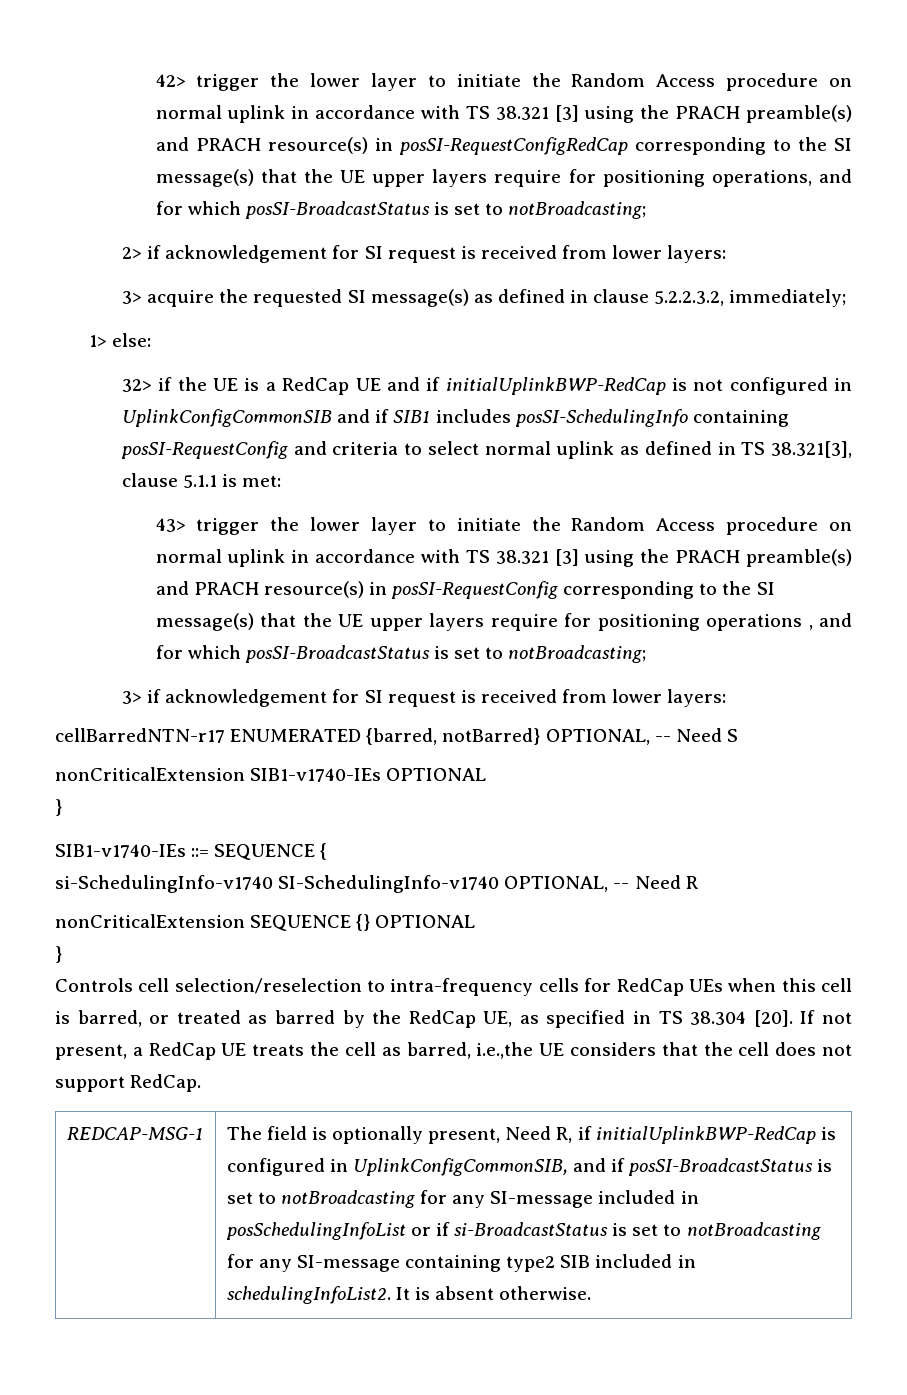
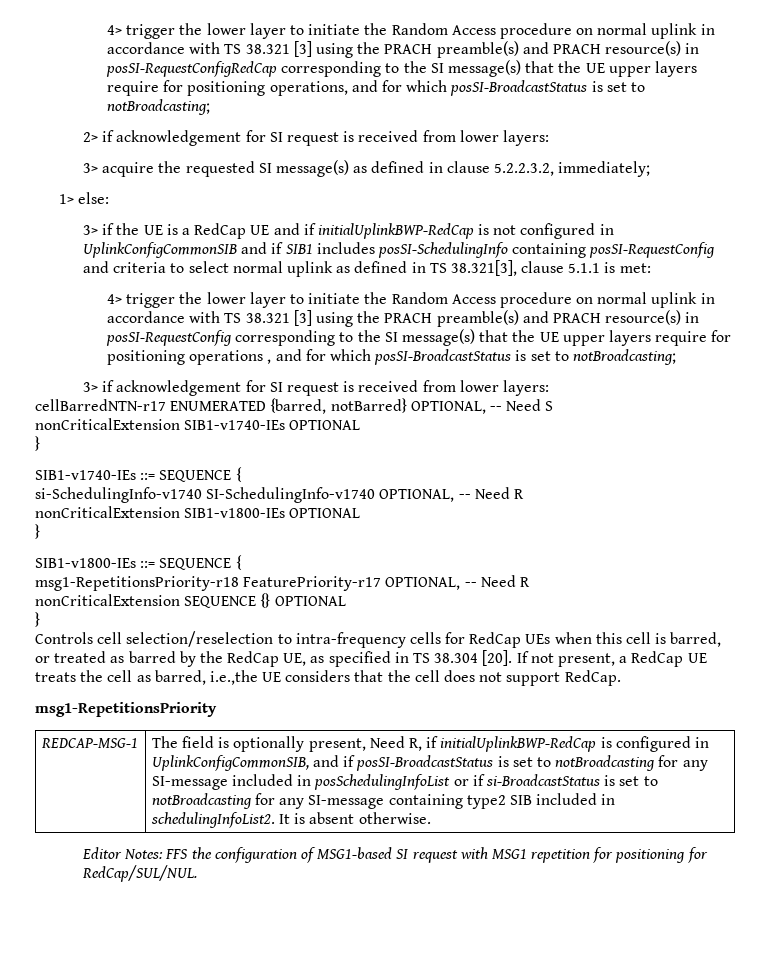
- 42> trigger the lower layer to initiate the Random Access procedure on normal uplink in accordance with TS 38.321 [3] using the PRACH preamble(s) and PRACH resource(s) in posSI-RequestConfigRedCap corresponding to the SI message(s) that the UE upper layers require for positioning operations, and for which posSI-BroadcastStatus is set to notBroadcasting;
+ 4> trigger the lower layer to initiate the Random Access procedure on normal uplink in accordance with TS 38.321 [3] using the PRACH preamble(s) and PRACH resource(s) in posSI-RequestConfigRedCap corresponding to the SI message(s) that the UE upper layers require for positioning operations, and for which posSI-BroadcastStatus is set to notBroadcasting;
- 32> if the UE is a RedCap UE and if initialUplinkBWP-RedCap is not configured in UplinkConfigCommonSIB and if SIB1 includes posSI-SchedulingInfo containing posSI-RequestConfig and criteria to select normal uplink as defined in TS 38.321[3], clause 5.1.1 is met:
+ 3> if the UE is a RedCap UE and if initialUplinkBWP-RedCap is not configured in UplinkConfigCommonSIB and if SIB1 includes posSI-SchedulingInfo containing posSI-RequestConfig and criteria to select normal uplink as defined in TS 38.321[3], clause 5.1.1 is met:
- 43> trigger the lower layer to initiate the Random Access procedure on normal uplink in accordance with TS 38.321 [3] using the PRACH preamble(s) and PRACH resource(s) in posSI-RequestConfig corresponding to the SI message(s) that the UE upper layers require for positioning operations , and for which posSI-BroadcastStatus is set to notBroadcasting;
+ 4> trigger the lower layer to initiate the Random Access procedure on normal uplink in accordance with TS 38.321 [3] using the PRACH preamble(s) and PRACH resource(s) in posSI-RequestConfig corresponding to the SI message(s) that the UE upper layers require for positioning operations , and for which posSI-BroadcastStatus is set to notBroadcasting;
+ nonCriticalExtension SIB1-v1800-IEs OPTIONAL
+ }
+ SIB1-v1800-IEs ::= SEQUENCE {
+ msg1-RepetitionsPriority-r18 FeaturePriority-r17 OPTIONAL, -- Need R
+ msg1-RepetitionsPriority
+ Editor Notes: FFS the configuration of MSG1-based SI request with MSG1 repetition for positioning for RedCap/SUL/NUL.

